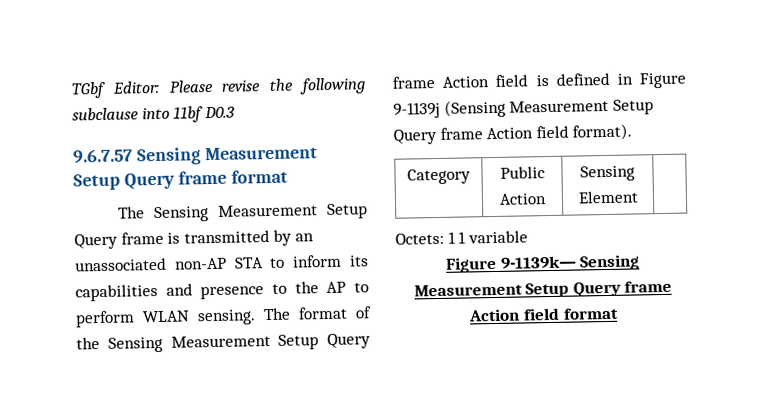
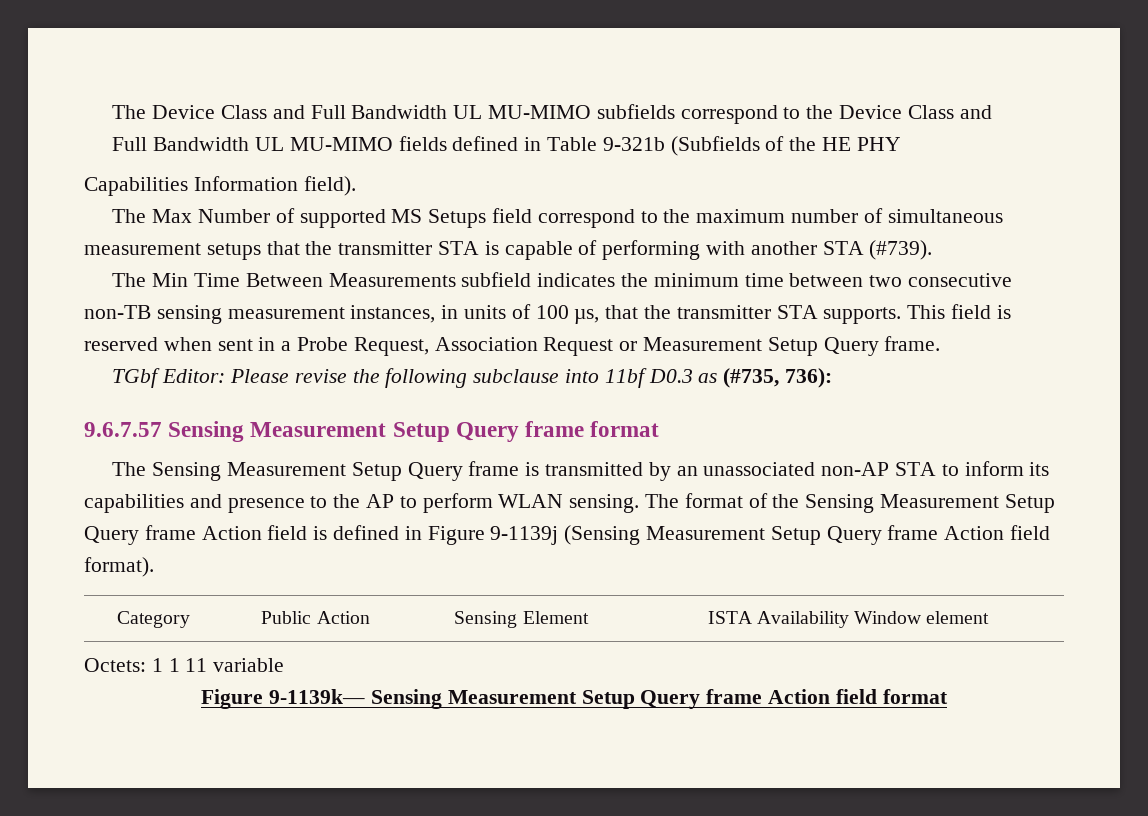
+ The Device Class and Full Bandwidth UL MU-MIMO subfields correspond to the Device Class and
+ Full Bandwidth UL MU-MIMO fields defined in Table 9-321b (Subfields of the HE PHY
+ Capabilities Information field).
+ The Max Number of supported MS Setups field correspond to the maximum number of simultaneous measurement setups that the transmitter STA is capable of performing with another STA (#739).
+ The Min Time Between Measurements subfield indicates the minimum time between two consecutive non-TB sensing measurement instances, in units of 100 µs, that the transmitter STA supports. This field is reserved when sent in a Probe Request, Association Request or Measurement Setup Query frame.
- TGbf Editor: Please revise the following subclause into 11bf D0.3
+ TGbf Editor: Please revise the following subclause into 11bf D0.3 as (#735, 736):
- Category | Public Action | Sensing Element |
+ Category | Public Action | Sensing Element | ISTA Availability Window element
- Octets: 1 1 variable
+ Octets: 1 1 11 variable

